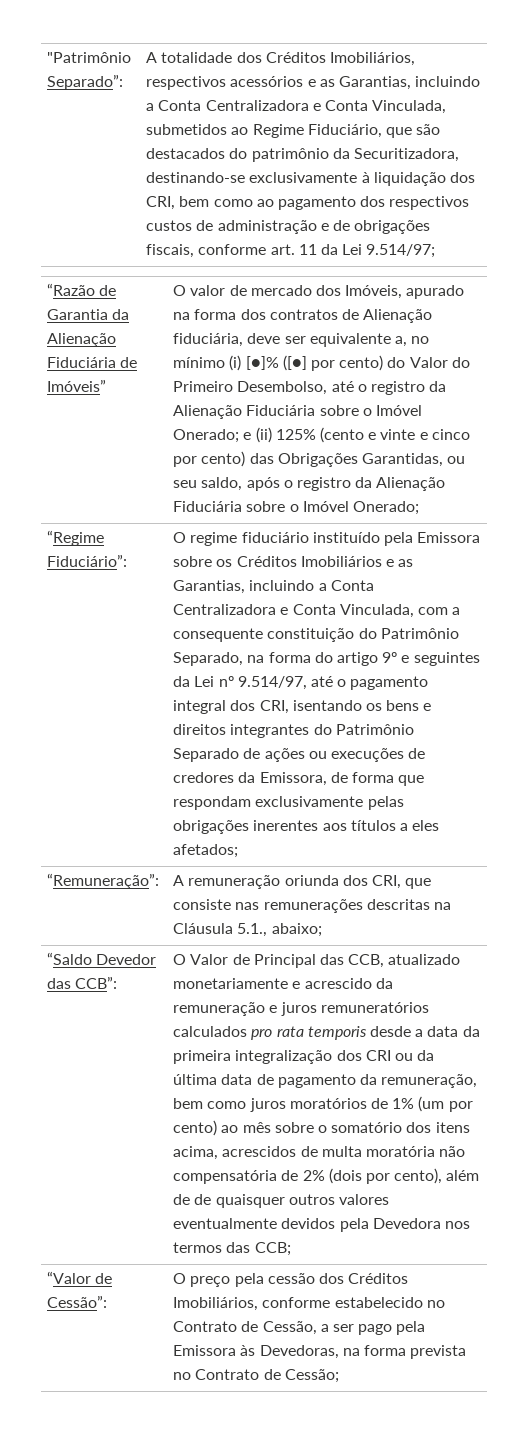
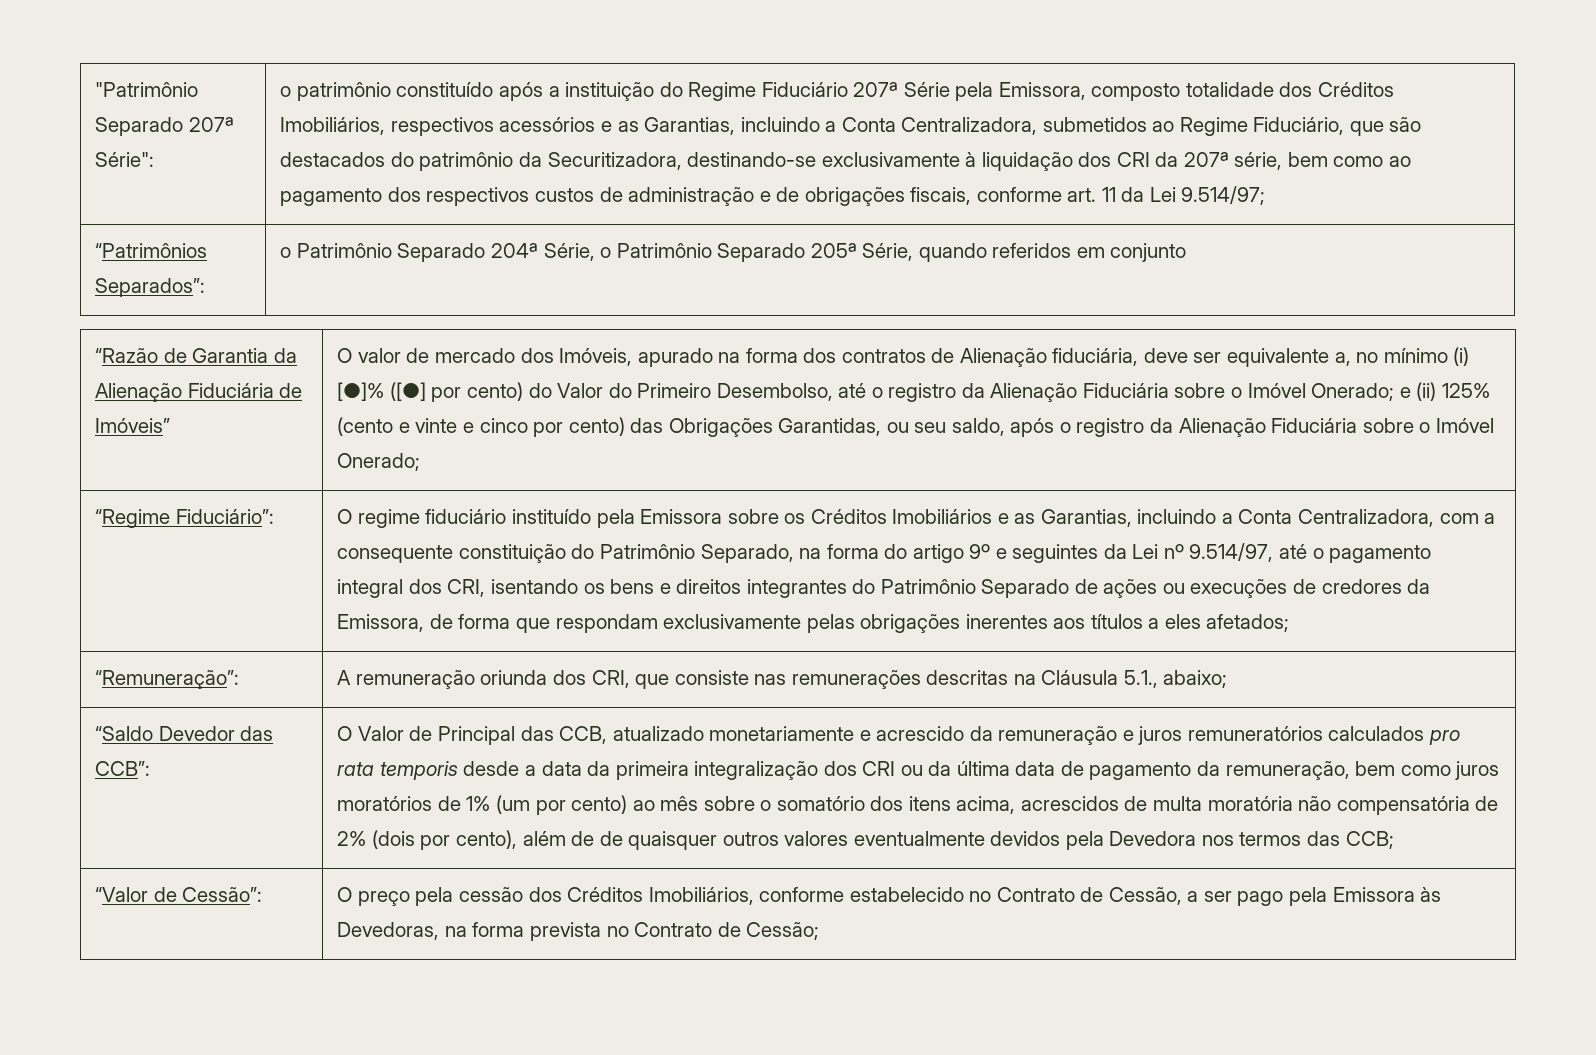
- "Patrimônio Separado”: | A totalidade dos Créditos Imobiliários, respectivos acessórios e as Garantias, incluindo a Conta Centralizadora e Conta Vinculada, submetidos ao Regime Fiduciário, que são destacados do patrimônio da Securitizadora, destinando-se exclusivamente à liquidação dos CRI, bem como ao pagamento dos respectivos custos de administração e de obrigações fiscais, conforme art. 11 da Lei 9.514/97;
+ "Patrimônio Separado 207ª Série": | o patrimônio constituído após a instituição do Regime Fiduciário 207ª Série pela Emissora, composto totalidade dos Créditos Imobiliários, respectivos acessórios e as Garantias, incluindo a Conta Centralizadora, submetidos ao Regime Fiduciário, que são destacados do patrimônio da Securitizadora, destinando-se exclusivamente à liquidação dos CRI da 207ª série, bem como ao pagamento dos respectivos custos de administração e de obrigações fiscais, conforme art. 11 da Lei 9.514/97;
+ “Patrimônios Separados”: | o Patrimônio Separado 204ª Série, o Patrimônio Separado 205ª Série, quando referidos em conjunto
- O regime fiduciário instituído pela Emissora sobre os Créditos Imobiliários e as Garantias, incluindo a Conta Centralizadora e Conta Vinculada, com a consequente constituição do Patrimônio Separado, na forma do artigo 9º e seguintes da Lei nº 9.514/97, até o pagamento integral dos CRI, isentando os bens e direitos integrantes do Patrimônio Separado de ações ou execuções de credores da Emissora, de forma que respondam exclusivamente pelas obrigações inerentes aos títulos a eles afetados;
+ O regime fiduciário instituído pela Emissora sobre os Créditos Imobiliários e as Garantias, incluindo a Conta Centralizadora, com a consequente constituição do Patrimônio Separado, na forma do artigo 9º e seguintes da Lei nº 9.514/97, até o pagamento integral dos CRI, isentando os bens e direitos integrantes do Patrimônio Separado de ações ou execuções de credores da Emissora, de forma que respondam exclusivamente pelas obrigações inerentes aos títulos a eles afetados;

